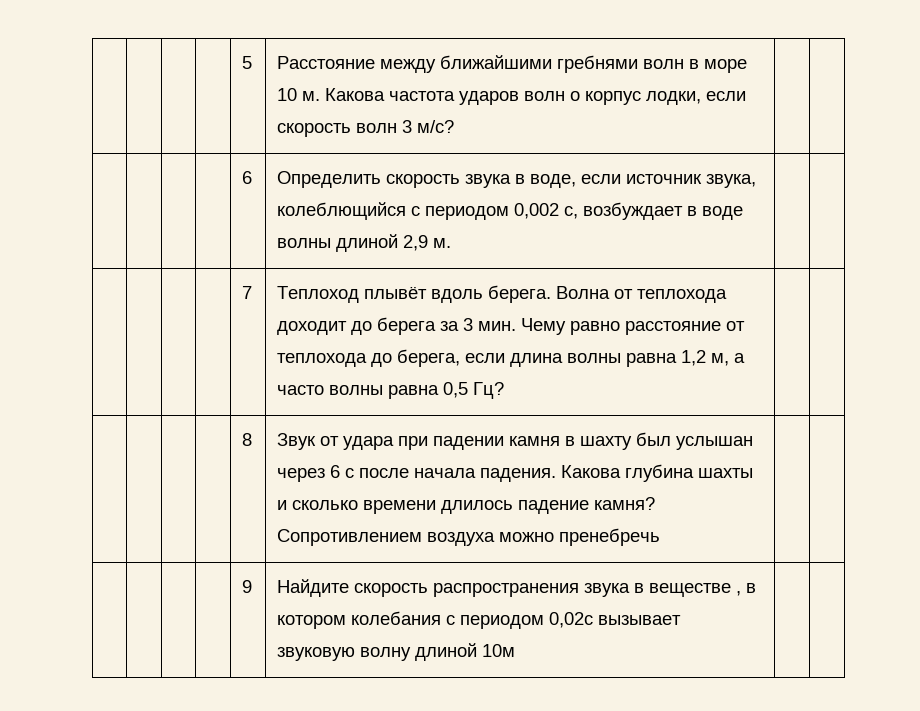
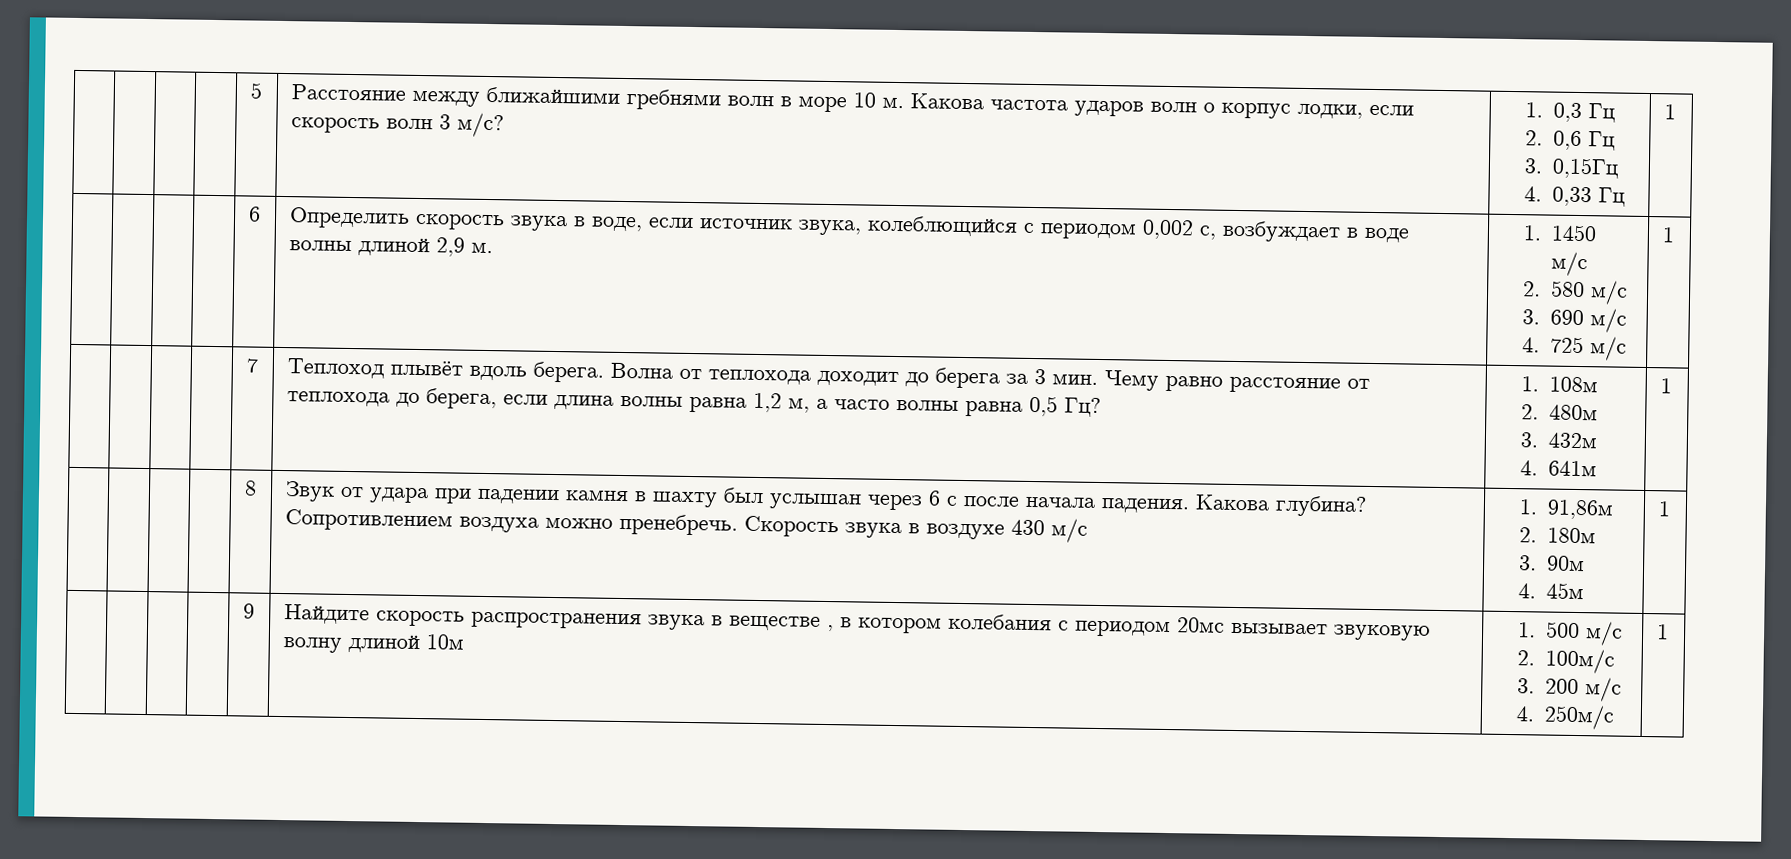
- | | | | 5 | Расстояние между ближайшими гребнями волн в море 10 м. Какова частота ударов волн о корпус лодки, если скорость волн 3 м/с? | |
+ | | | | 5 | Расстояние между ближайшими гребнями волн в море 10 м. Какова частота ударов волн о корпус лодки, если скорость волн 3 м/с? | 1. 0,3 Гц
+ 2. 0,6 Гц
+ 3. 0,15Гц
+ 4. 0,33 Гц | 1
- | | | | 6 | Определить скорость звука в воде, если источник звука, колеблющийся с периодом 0,002 с, возбуждает в воде волны длиной 2,9 м. | |
+ | | | | 6 | Определить скорость звука в воде, если источник звука, колеблющийся с периодом 0,002 с, возбуждает в воде волны длиной 2,9 м. | 1. 1450 м/с
+ 2. 580 м/с
+ 3. 690 м/с
+ 4. 725 м/с | 1
+ 1. 108м
+ 2. 480м
+ 3. 432м
+ 4. 641м | 1
- | | | | 8 | Звук от удара при падении камня в шахту был услышан через 6 с после начала падения. Какова глубина шахты и сколько времени длилось падение камня? Сопротивлением воздуха можно пренебречь | |
+ | | | | 8 | Звук от удара при падении камня в шахту был услышан через 6 с после начала падения. Какова глубина? Сопротивлением воздуха можно пренебречь. Скорость звука в воздухе 430 м/с | 1. 91,86м
+ 2. 180м
+ 3. 90м
+ 4. 45м | 1
- | | | | 9 | Найдите скорость распространения звука в веществе , в котором колебания с периодом 0,02с вызывает звуковую волну длиной 10м | |
+ | | | | 9 | Найдите скорость распространения звука в веществе , в котором колебания с периодом 20мс вызывает звуковую волну длиной 10м | 1. 500 м/с
+ 2. 100м/с
+ 3. 200 м/с
+ 4. 250м/с | 1

